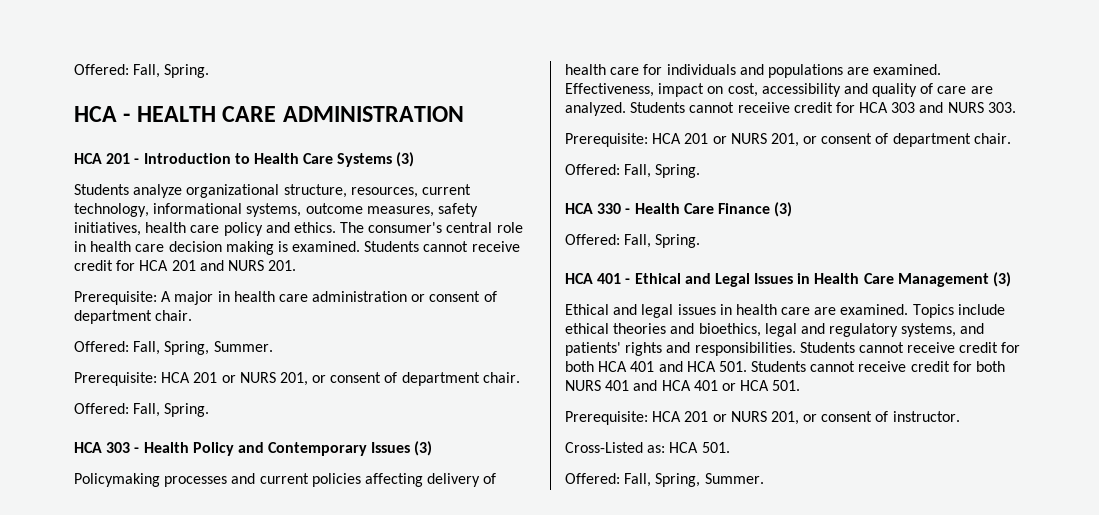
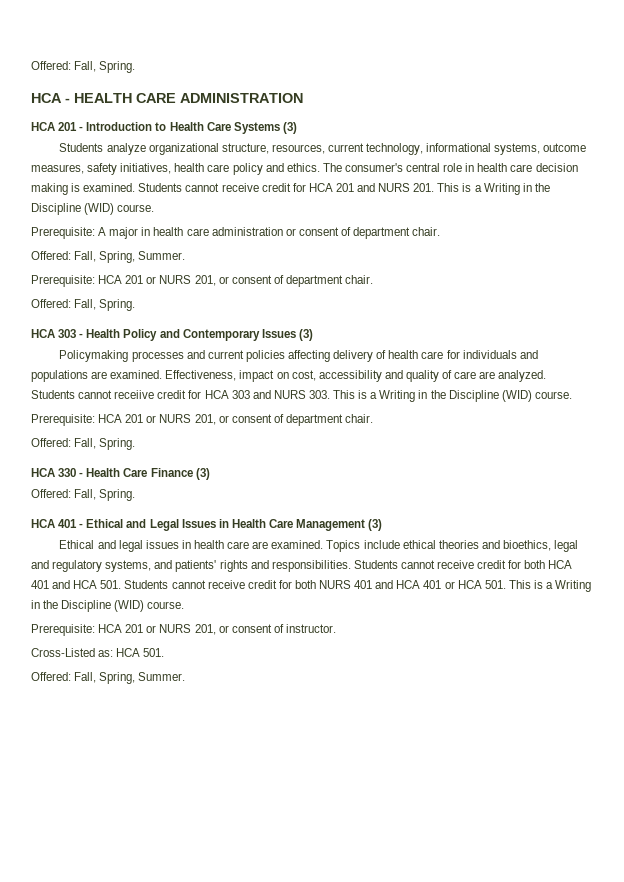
- Students cannot receive credit for HCA 201 and NURS 201.
+ Students cannot receive credit for HCA 201 and NURS 201. This is a Writing in the Discipline (WID) course.
- Students cannot receiive credit for HCA 303 and NURS 303.
+ Students cannot receiive credit for HCA 303 and NURS 303. This is a Writing in the Discipline (WID) course.
- Students cannot receive credit for both HCA 401 and HCA 501. Students cannot receive credit for both NURS 401 and HCA 401 or HCA 501.
+ Students cannot receive credit for both HCA 401 and HCA 501. Students cannot receive credit for both NURS 401 and HCA 401 or HCA 501. This is a Writing in the Discipline (WID) course.

